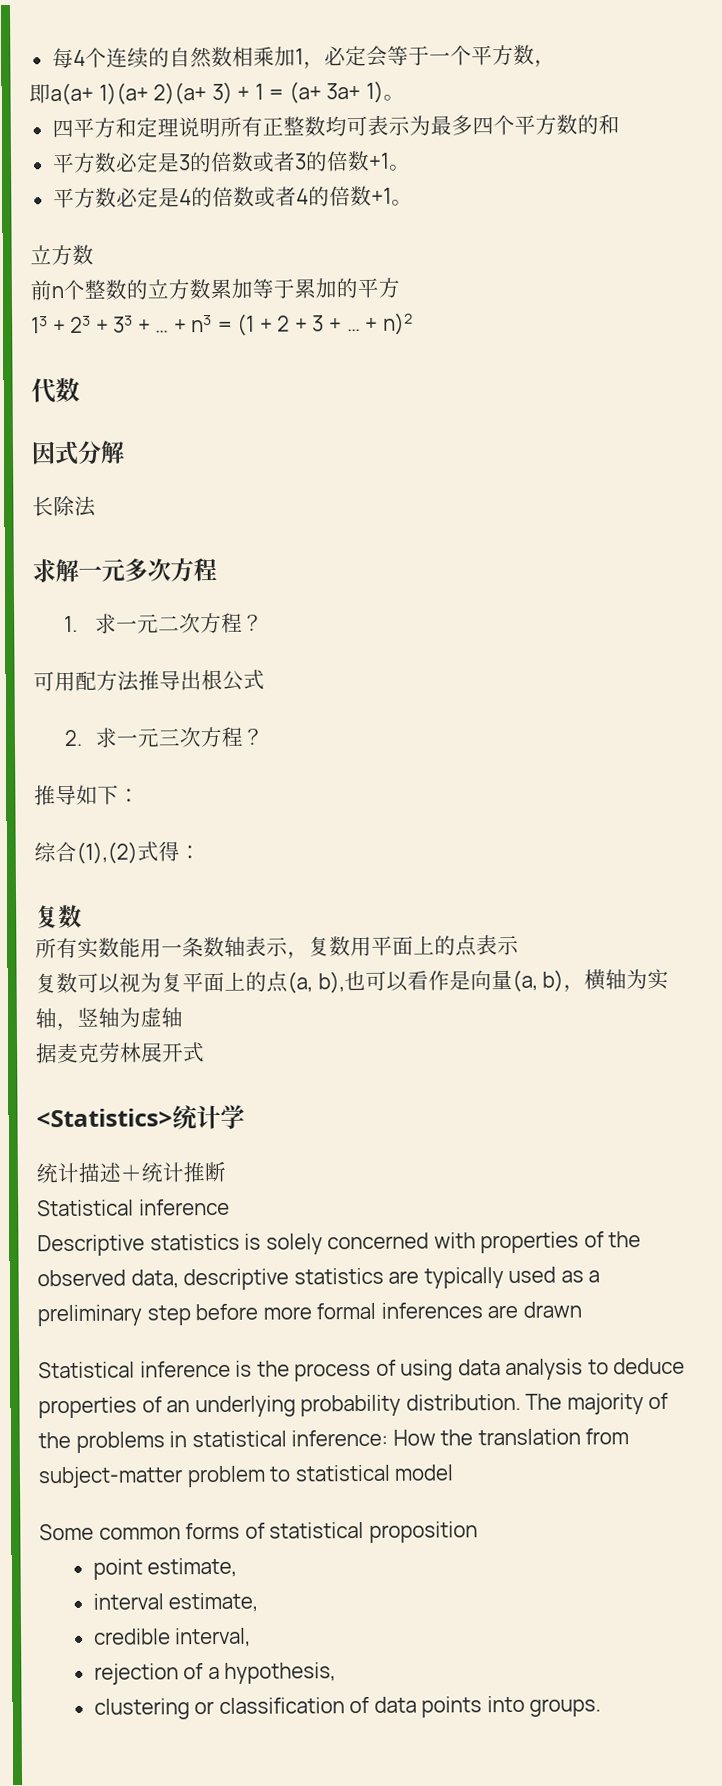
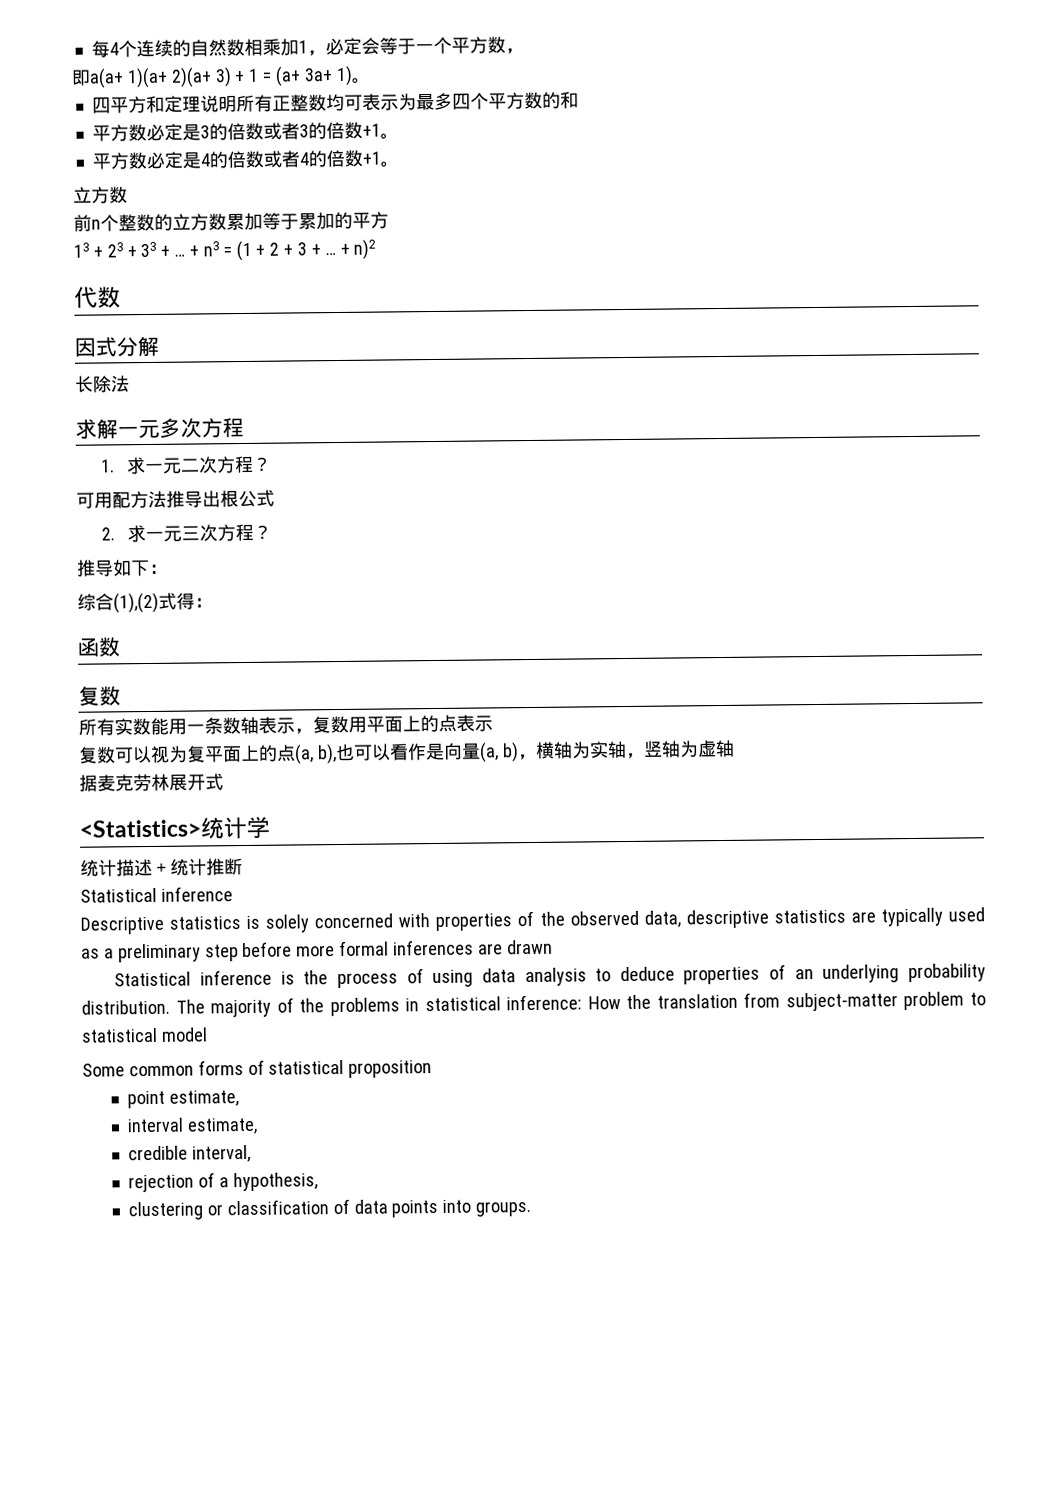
+ 函数

